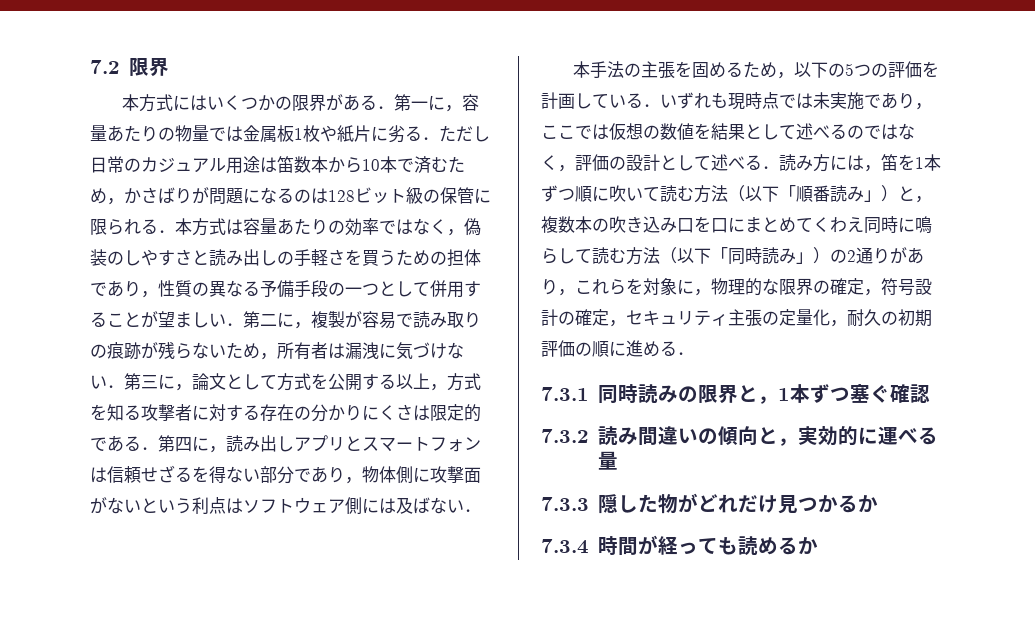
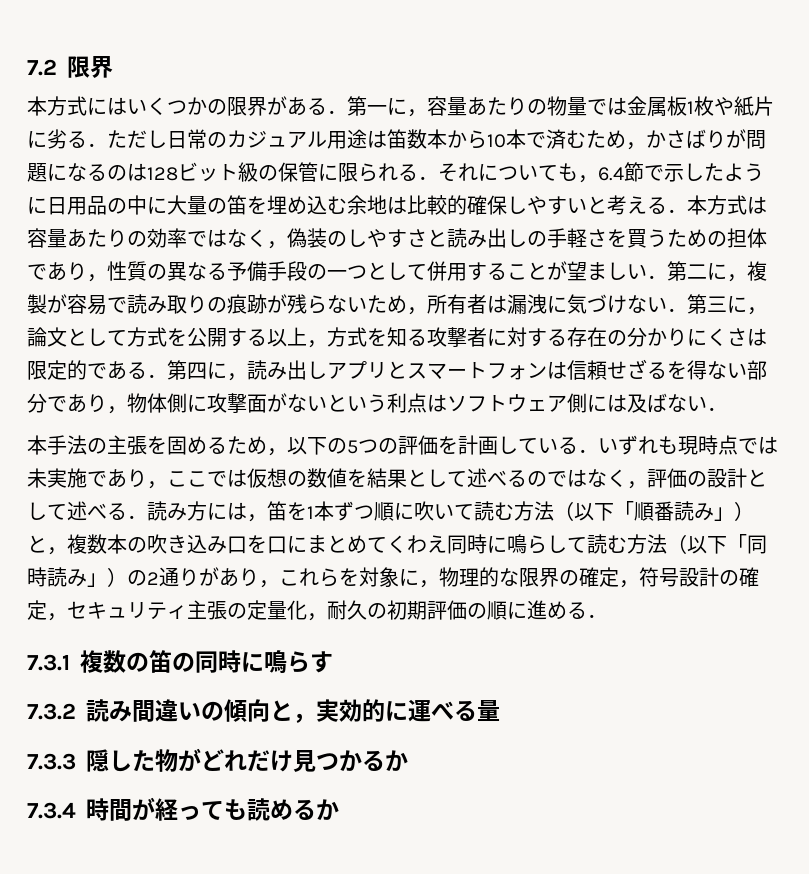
- 本方式にはいくつかの限界がある．第一に，容量あたりの物量では金属板1枚や紙片に劣る．ただし日常のカジュアル用途は笛数本から10本で済むため，かさばりが問題になるのは128ビット級の保管に限られる．本方式は容量あたりの効率ではなく，偽装のしやすさと読み出しの手軽さを買うための担体であり，性質の異なる予備手段の一つとして併用することが望ましい．第二に，複製が容易で読み取りの痕跡が残らないため，所有者は漏洩に気づけない．第三に，論文として方式を公開する以上，方式を知る攻撃者に対する存在の分かりにくさは限定的である．第四に，読み出しアプリとスマートフォンは信頼せざるを得ない部分であり，物体側に攻撃面がないという利点はソフトウェア側には及ばない．
+ 本方式にはいくつかの限界がある．第一に，容量あたりの物量では金属板1枚や紙片に劣る．ただし日常のカジュアル用途は笛数本から10本で済むため，かさばりが問題になるのは128ビット級の保管に限られる．それについても，6.4節で示したように日用品の中に大量の笛を埋め込む余地は比較的確保しやすいと考える．本方式は容量あたりの効率ではなく，偽装のしやすさと読み出しの手軽さを買うための担体であり，性質の異なる予備手段の一つとして併用することが望ましい．第二に，複製が容易で読み取りの痕跡が残らないため，所有者は漏洩に気づけない．第三に，論文として方式を公開する以上，方式を知る攻撃者に対する存在の分かりにくさは限定的である．第四に，読み出しアプリとスマートフォンは信頼せざるを得ない部分であり，物体側に攻撃面がないという利点はソフトウェア側には及ばない．
- 7.3.1同時読みの限界と，1本ずつ塞ぐ確認
+ 7.3.1複数の笛の同時に鳴らす

